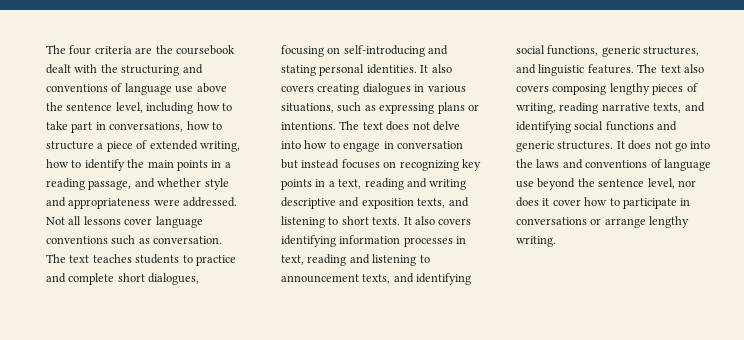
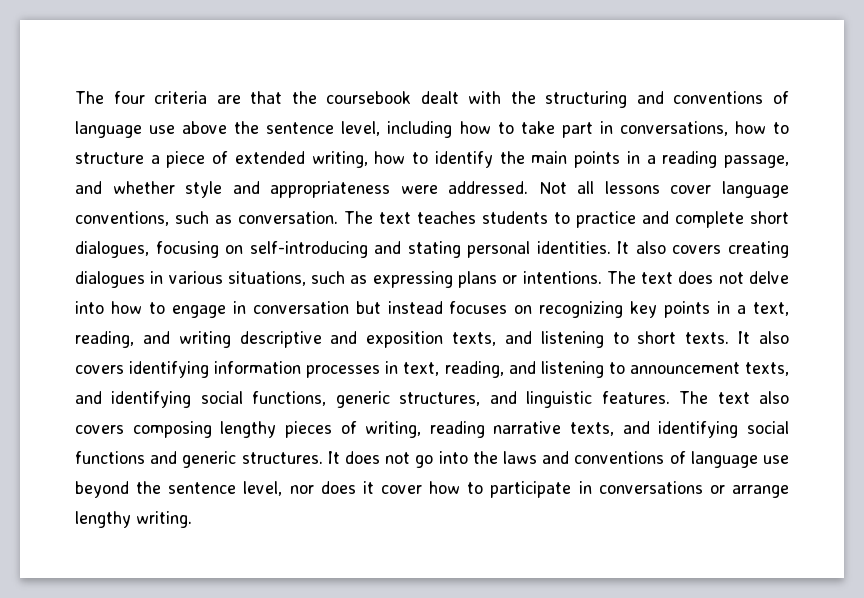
- The four criteria are the coursebook dealt with the structuring and conventions of language use above the sentence level, including how to take part in conversations, how to structure a piece of extended writing, how to identify the main points in a reading passage, and whether style and appropriateness were addressed.
+ The four criteria are that the coursebook dealt with the structuring and conventions of language use above the sentence level, including how to take part in conversations, how to structure a piece of extended writing, how to identify the main points in a reading passage, and whether style and appropriateness were addressed.
- Not all lessons cover language conventions such as conversation.
+ Not all lessons cover language conventions, such as conversation.
- The text does not delve into how to engage in conversation but instead focuses on recognizing key points in a text, reading and writing descriptive and exposition texts, and listening to short texts.
+ The text does not delve into how to engage in conversation but instead focuses on recognizing key points in a text, reading, and writing descriptive and exposition texts, and listening to short texts.
- It also covers identifying information processes in text, reading and listening to announcement texts, and identifying social functions, generic structures, and linguistic features.
+ It also covers identifying information processes in text, reading, and listening to announcement texts, and identifying social functions, generic structures, and linguistic features.

